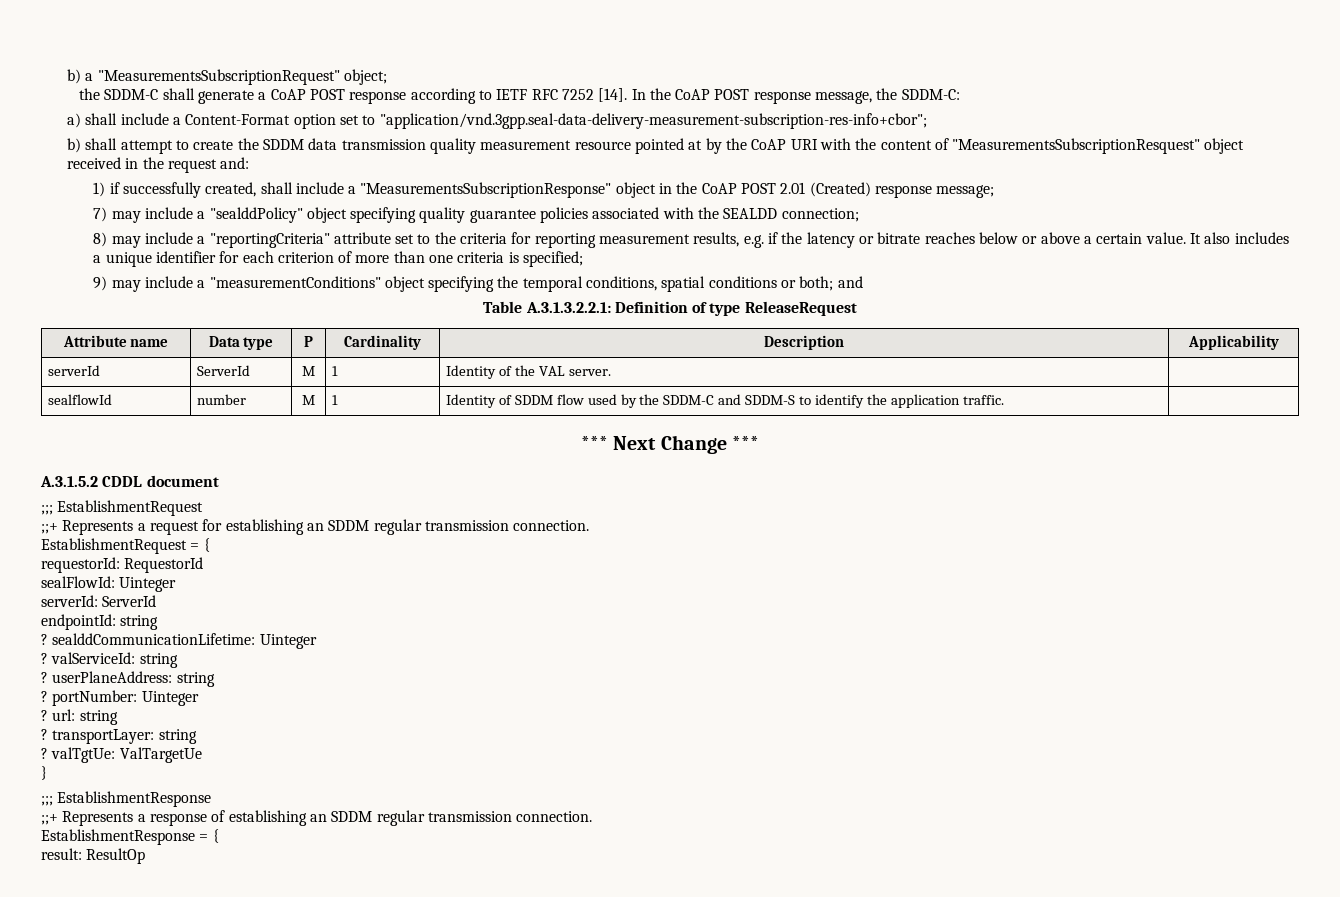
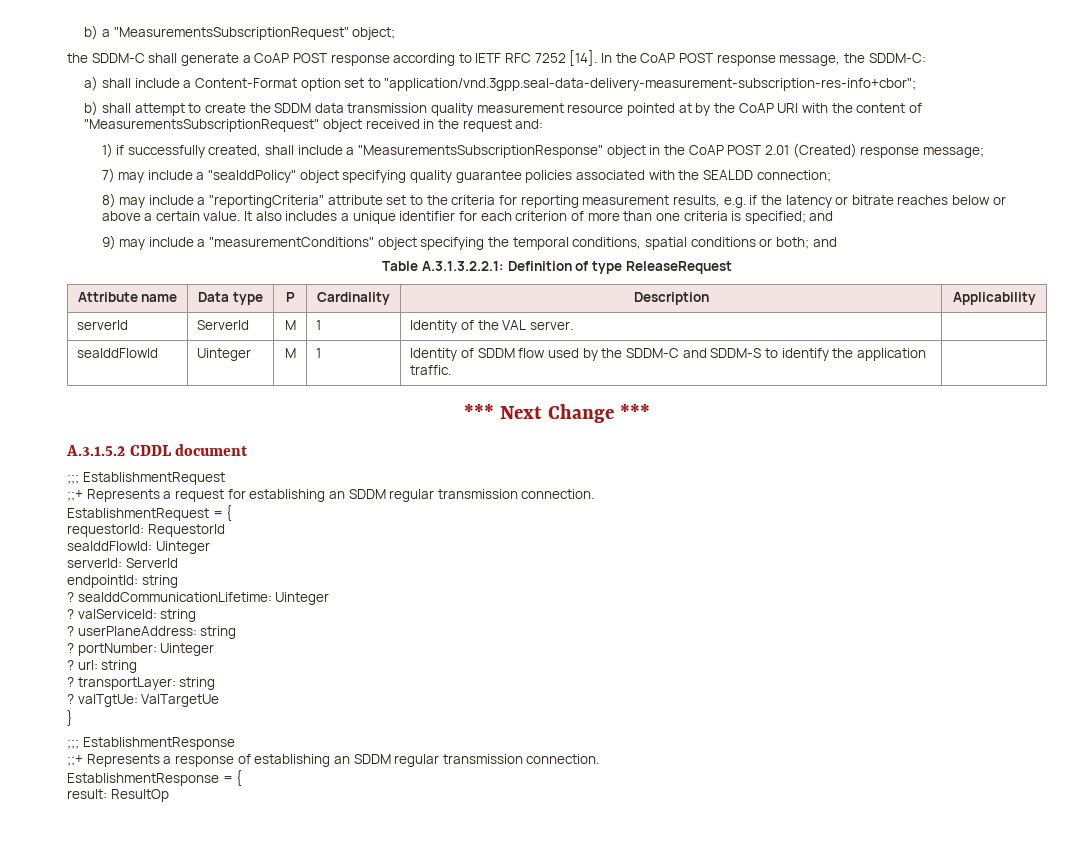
- b) shall attempt to create the SDDM data transmission quality measurement resource pointed at by the CoAP URI with the content of "MeasurementsSubscriptionResquest" object received in the request and:
+ b) shall attempt to create the SDDM data transmission quality measurement resource pointed at by the CoAP URI with the content of "MeasurementsSubscriptionRequest" object received in the request and:
- It also includes a unique identifier for each criterion of more than one criteria is specified;
+ It also includes a unique identifier for each criterion of more than one criteria is specified; and
- sealflowId | number | M | 1 | Identity of SDDM flow used by the SDDM-C and SDDM-S to identify the application traffic. |
+ sealddFlowId | Uinteger | M | 1 | Identity of SDDM flow used by the SDDM-C and SDDM-S to identify the application traffic. |
- sealFlowId: Uinteger
+ sealddFlowId: Uinteger

